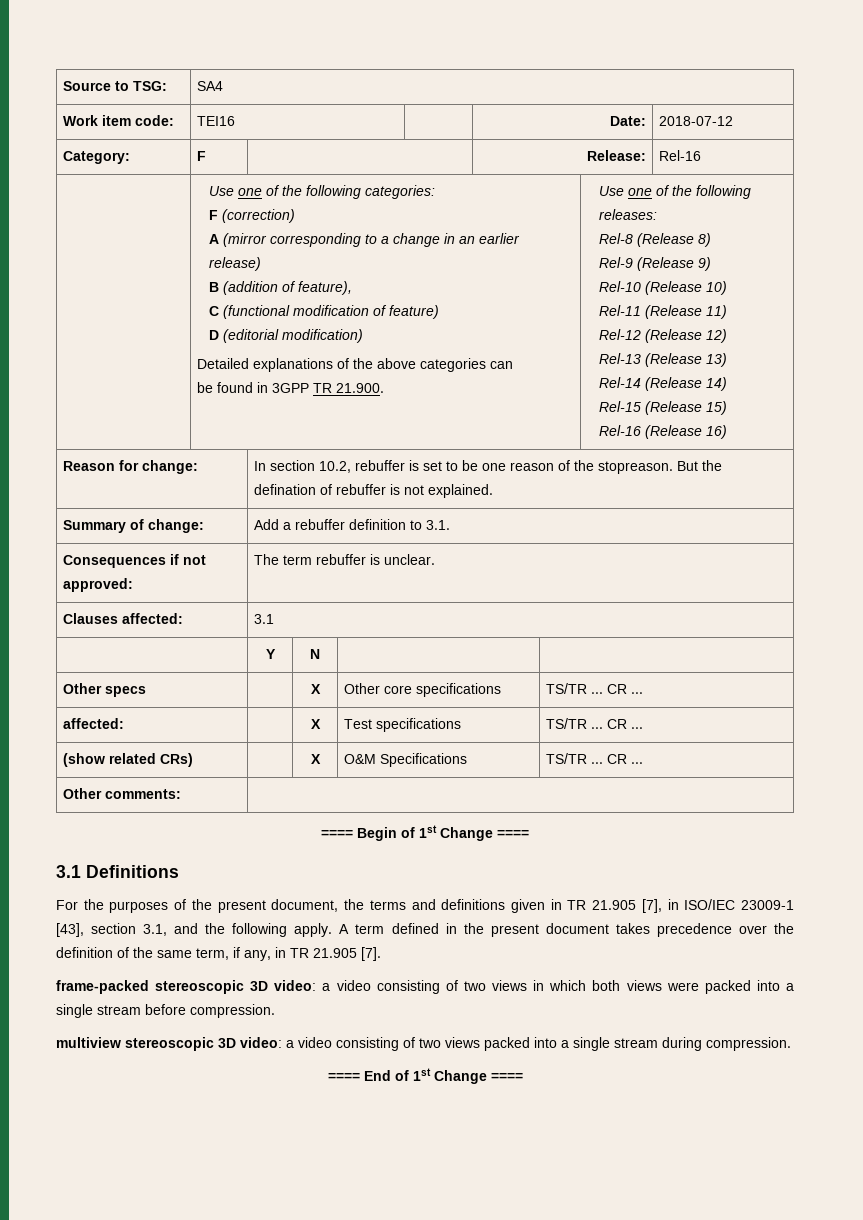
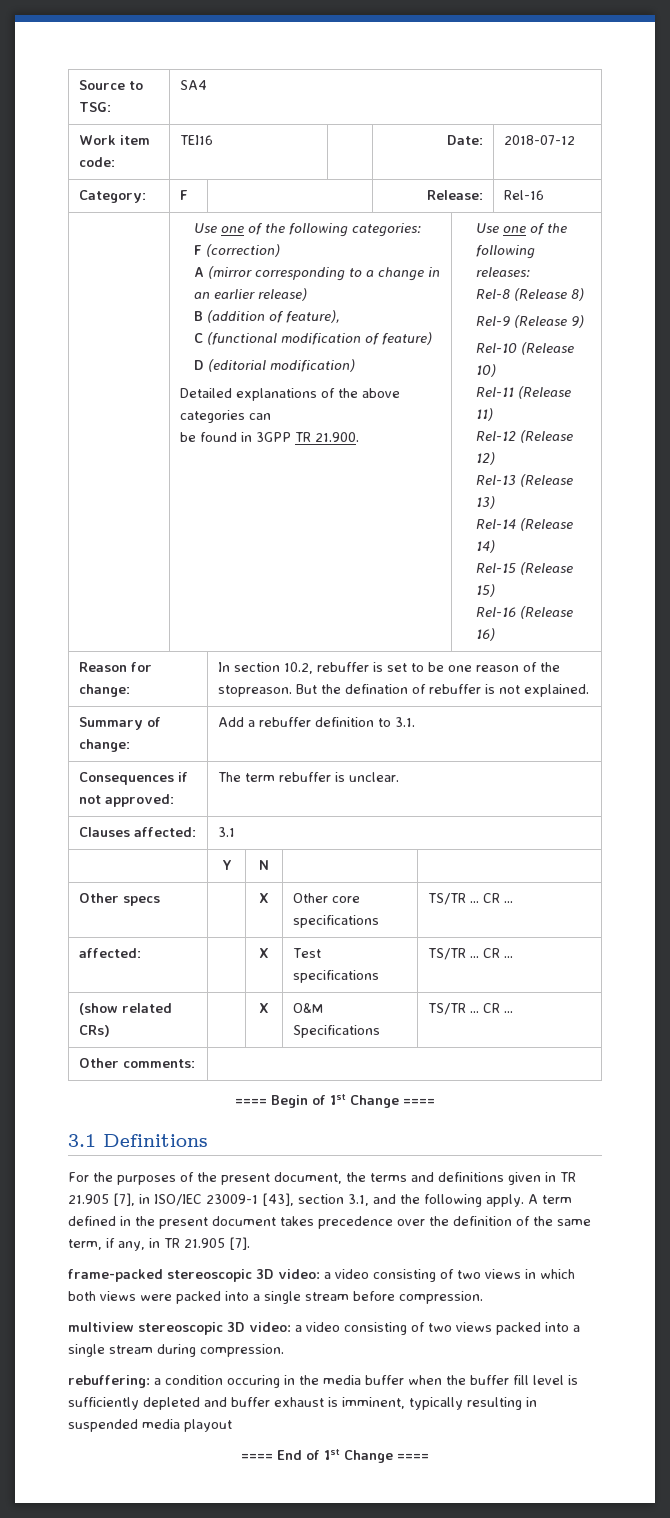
+ rebuffering: a condition occuring in the media buffer when the buffer fill level is sufficiently depleted and buffer exhaust is imminent, typically resulting in suspended media playout

